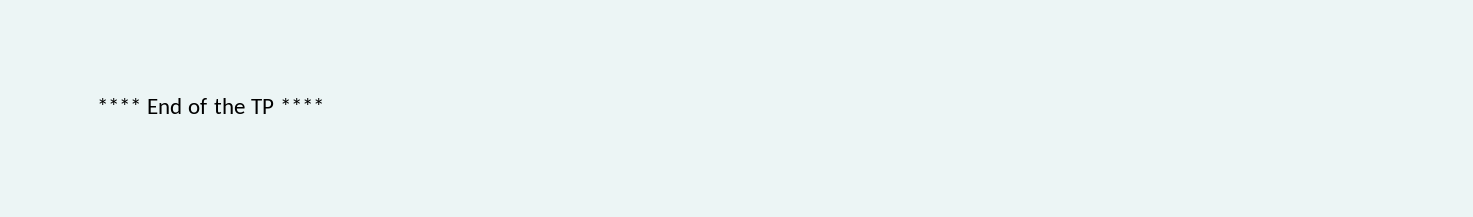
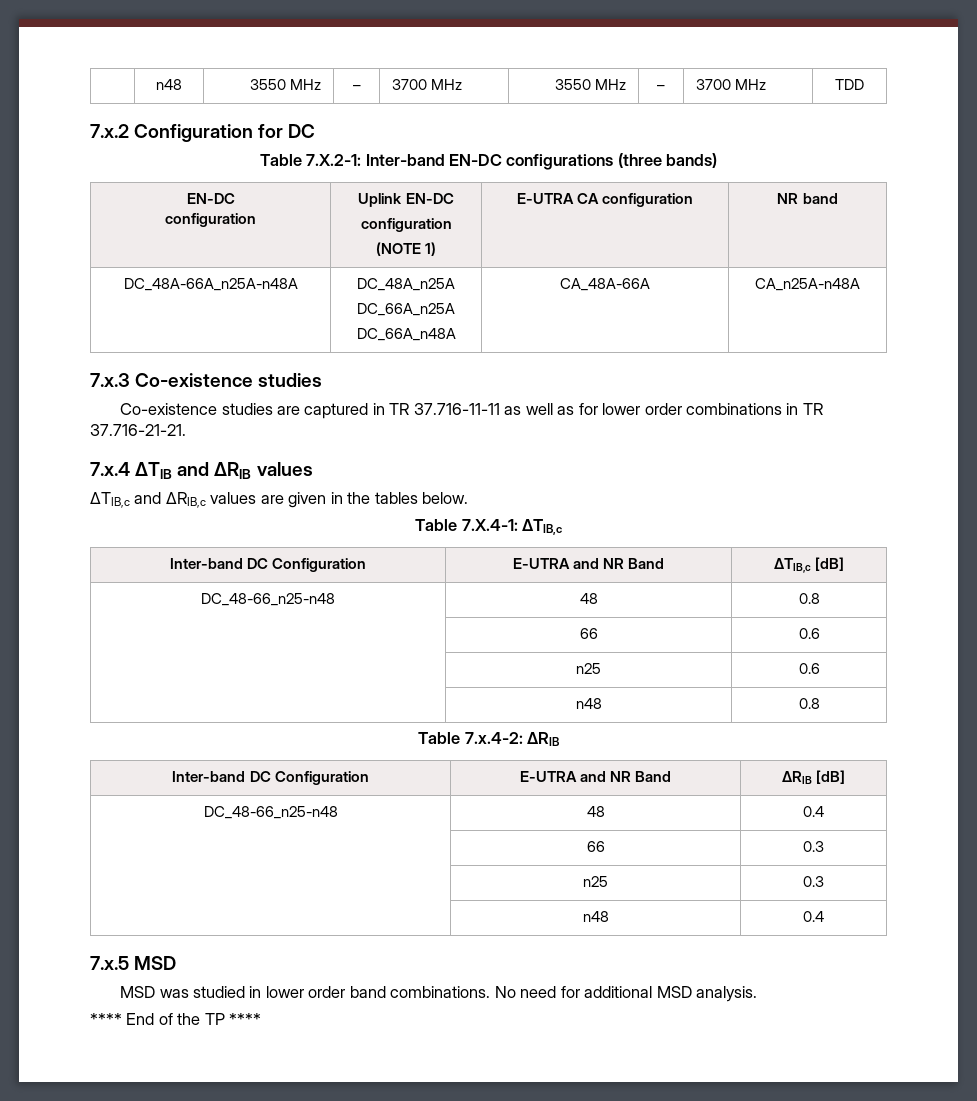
+ | n48 | 3550 MHz | – | 3700 MHz | 3550 MHz | – | 3700 MHz | TDD
+ 7.x.2 Configuration for DC
+ Table 7.X.2-1: Inter-band EN-DC configurations (three bands)
+ EN-DC
+ configuration | Uplink EN-DC
+ configuration
+ (NOTE 1) | E-UTRA CA configuration | NR band
+ DC_48A-66A_n25A-n48A | DC_48A_n25A
+ DC_66A_n25A
+ DC_66A_n48A | CA_48A-66A | CA_n25A-n48A
+ 7.x.3 Co-existence studies
+ Co-existence studies are captured in TR 37.716-11-11 as well as for lower order combinations in TR 37.716-21-21.
+ 7.x.4 ∆TIB and ∆RIB values
+ ΔTIB,c and ΔRIB,c values are given in the tables below.
+ Table 7.X.4-1: ΔTIB,c
+ Inter-band DC Configuration | E-UTRA and NR Band | ΔTIB,c [dB]
+ DC_48-66_n25-n48 | 48 | 0.8
+ | 66 | 0.6
+ | n25 | 0.6
+ | n48 | 0.8
+ Table 7.x.4-2: ΔRIB
+ Inter-band DC Configuration | E-UTRA and NR Band | ΔRIB [dB]
+ DC_48-66_n25-n48 | 48 | 0.4
+ | 66 | 0.3
+ | n25 | 0.3
+ | n48 | 0.4
+ 7.x.5 MSD
+ MSD was studied in lower order band combinations. No need for additional MSD analysis.

